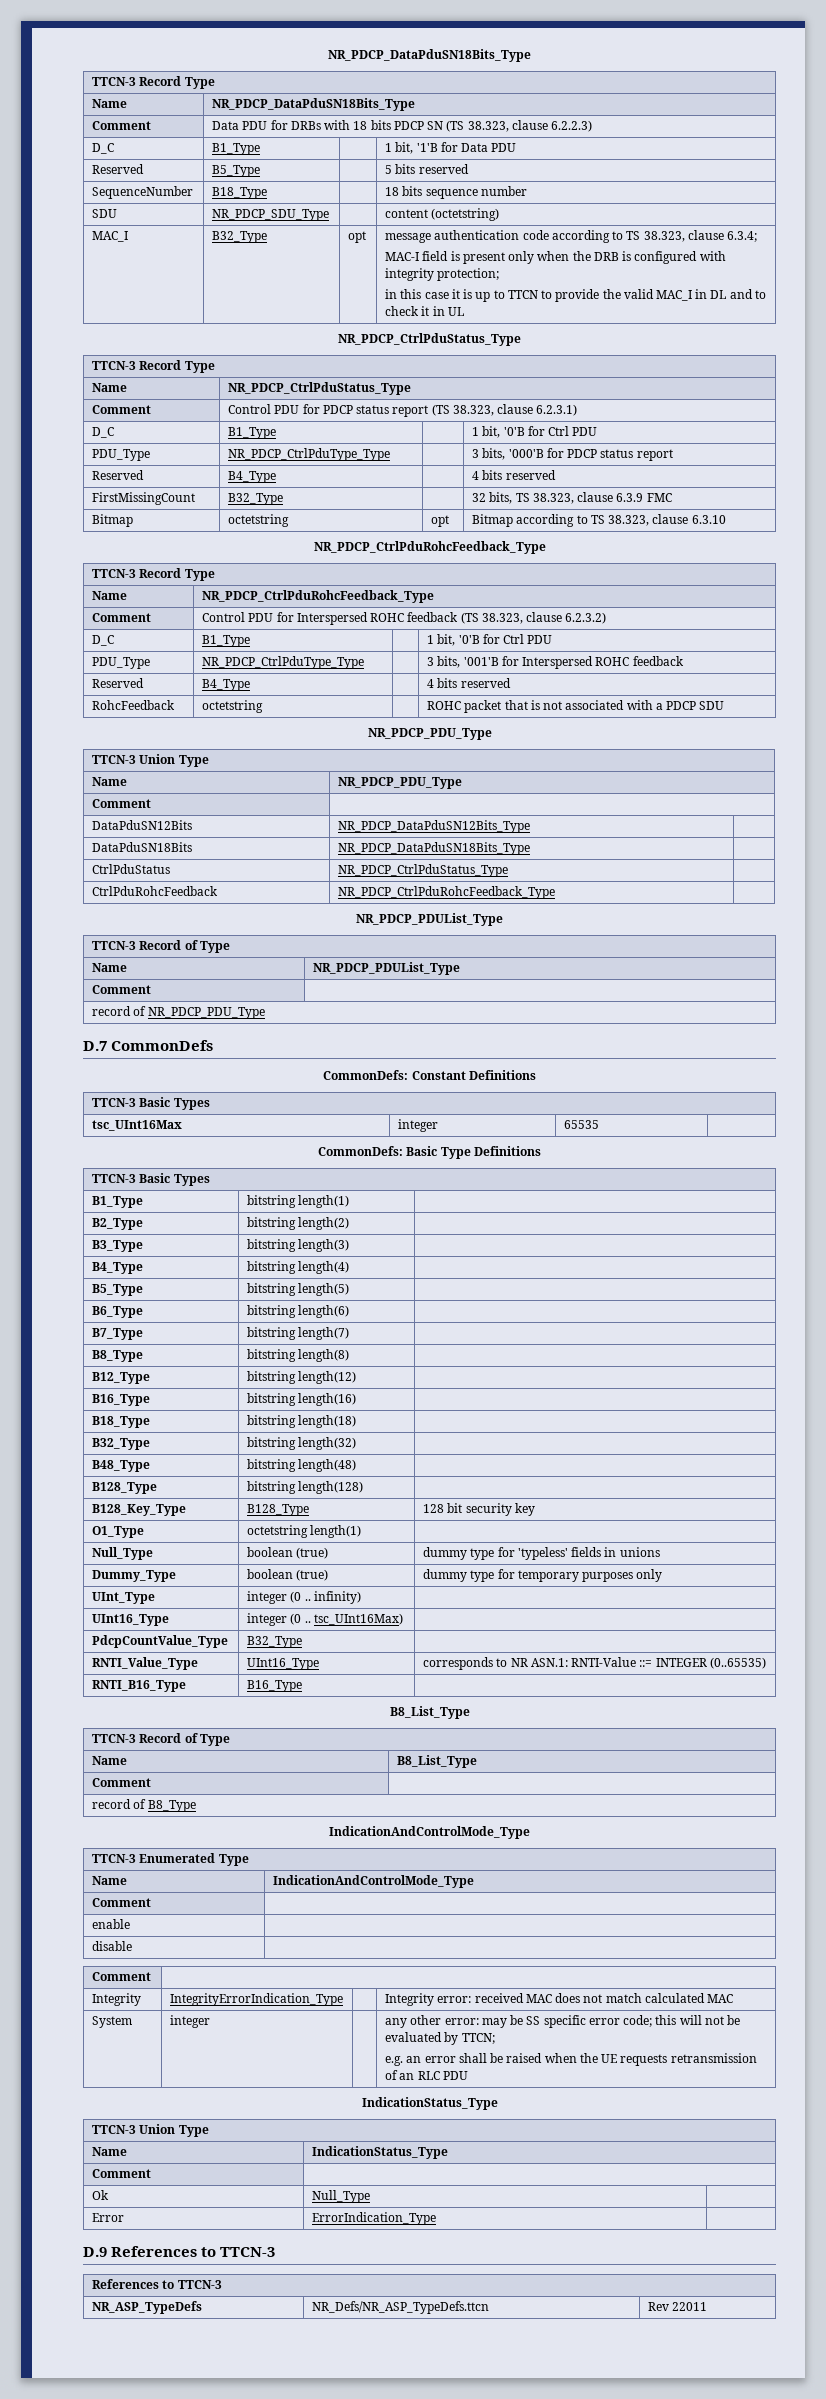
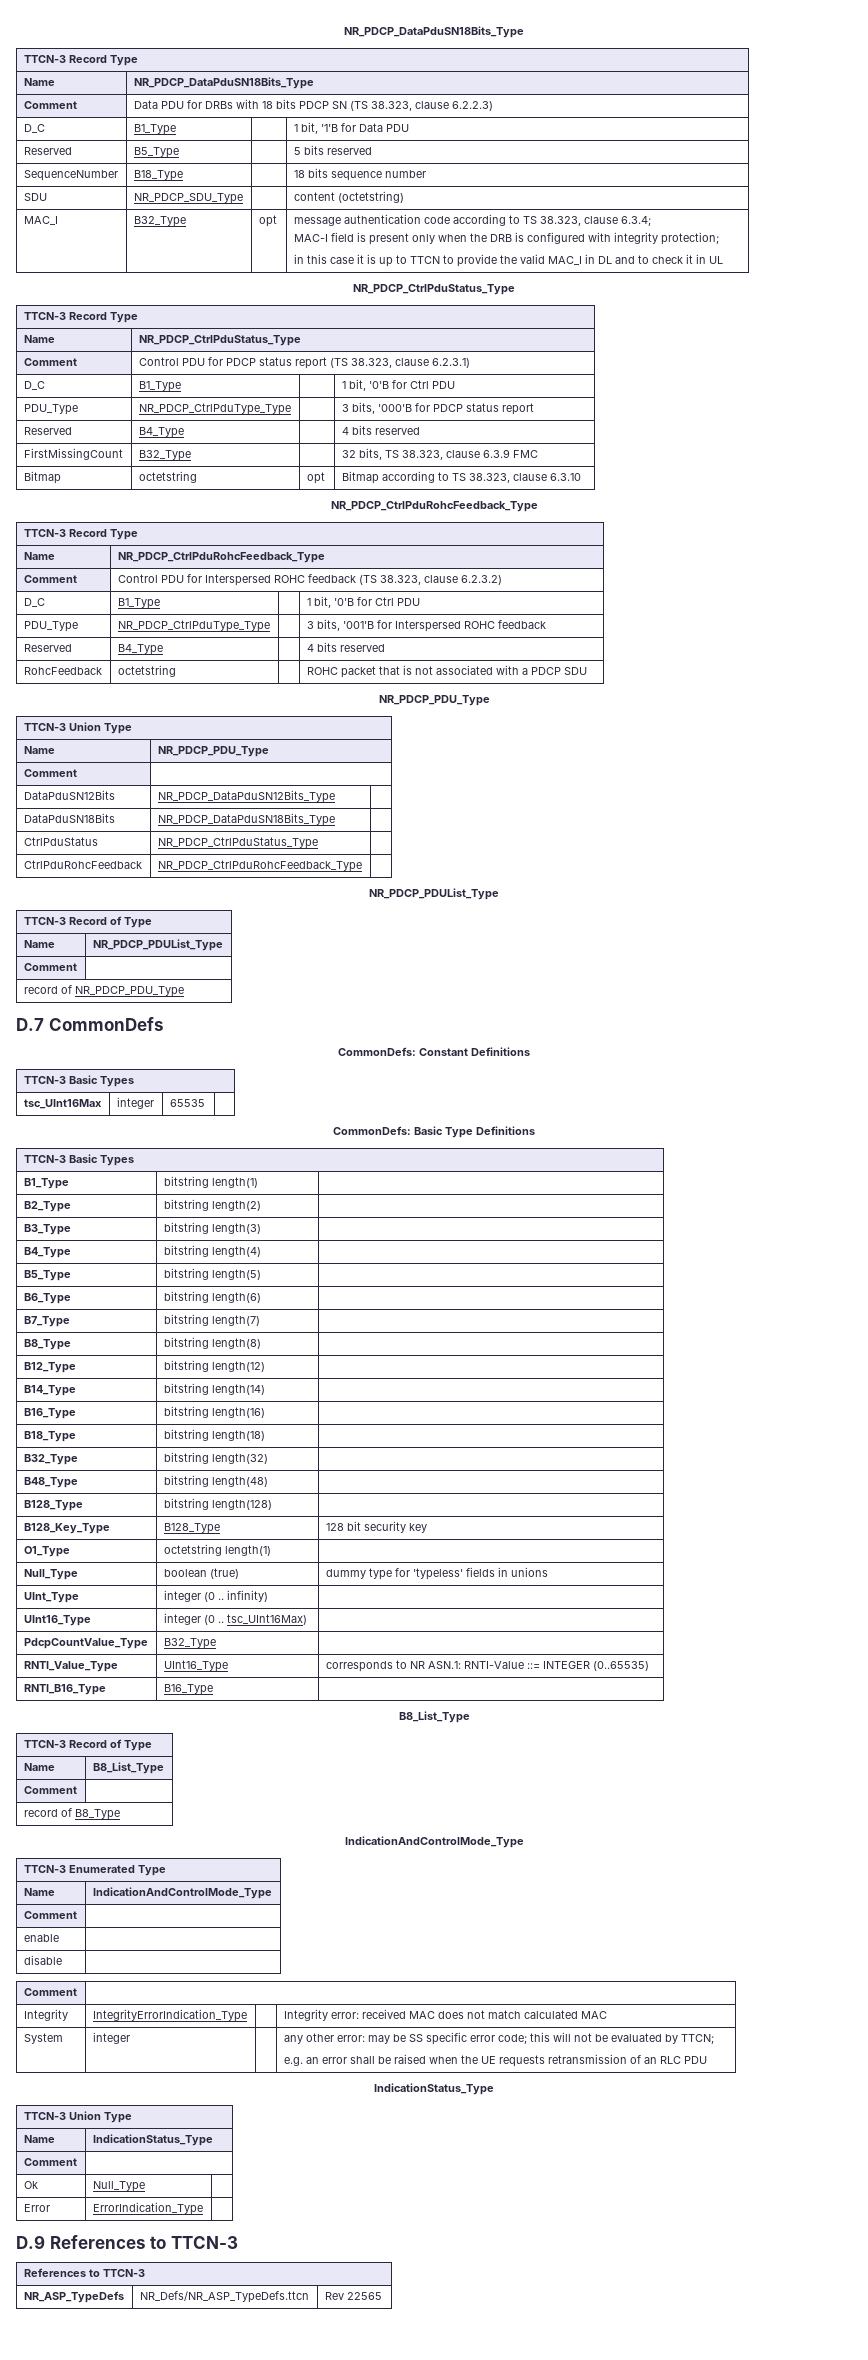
+ B14_Type | bitstring length(14) |
- Dummy_Type | boolean (true) | dummy type for temporary purposes only
- NR_ASP_TypeDefs | NR_Defs/NR_ASP_TypeDefs.ttcn | Rev 22011
+ NR_ASP_TypeDefs | NR_Defs/NR_ASP_TypeDefs.ttcn | Rev 22565

